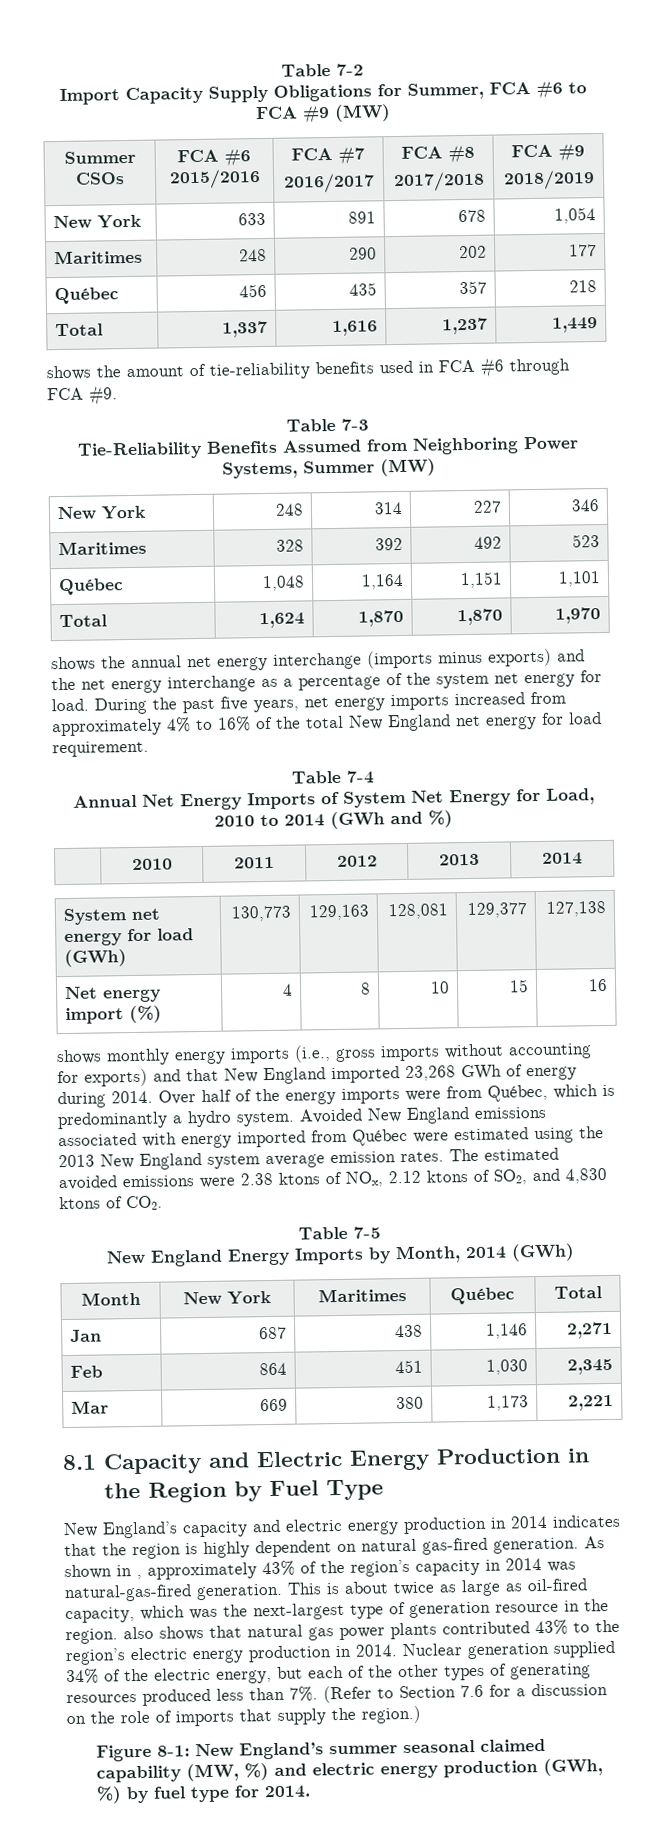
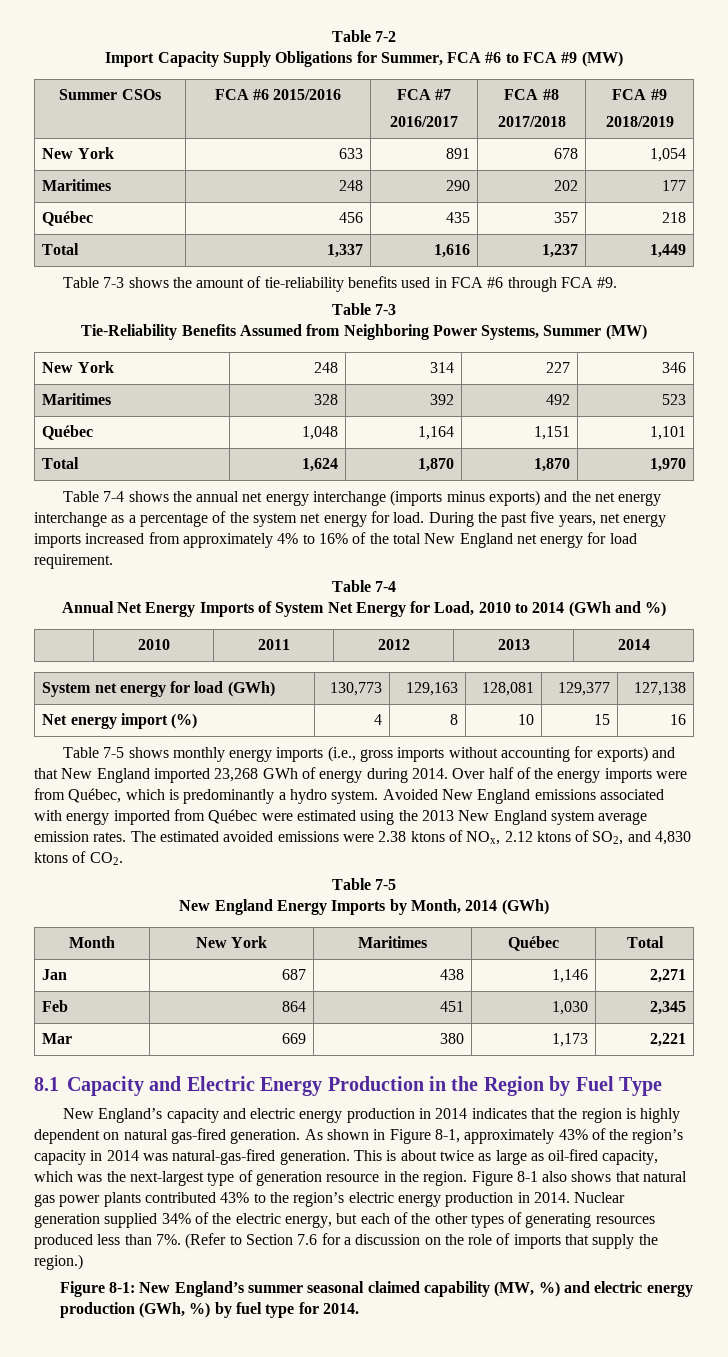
- shows the amount of tie-reliability benefits used in FCA #6 through FCA #9.
+ Table 7-3 shows the amount of tie-reliability benefits used in FCA #6 through FCA #9.
- shows the annual net energy interchange (imports minus exports) and the net energy interchange as a percentage of the system net energy for load.
+ Table 7-4 shows the annual net energy interchange (imports minus exports) and the net energy interchange as a percentage of the system net energy for load.
- shows monthly energy imports (i.e., gross imports without accounting for exports) and that New England imported 23,268 GWh of energy during 2014.
+ Table 7-5 shows monthly energy imports (i.e., gross imports without accounting for exports) and that New England imported 23,268 GWh of energy during 2014.
- As shown in , approximately 43% of the region’s capacity in 2014 was natural-gas-fired generation.
+ As shown in Figure 8-1, approximately 43% of the region’s capacity in 2014 was natural-gas-fired generation.
- This is about twice as large as oil-fired capacity, which was the next-largest type of generation resource in the region. also shows that natural gas power plants contributed 43% to the region’s electric energy production in 2014.
+ This is about twice as large as oil-fired capacity, which was the next-largest type of generation resource in the region. Figure 8-1 also shows that natural gas power plants contributed 43% to the region’s electric energy production in 2014.

